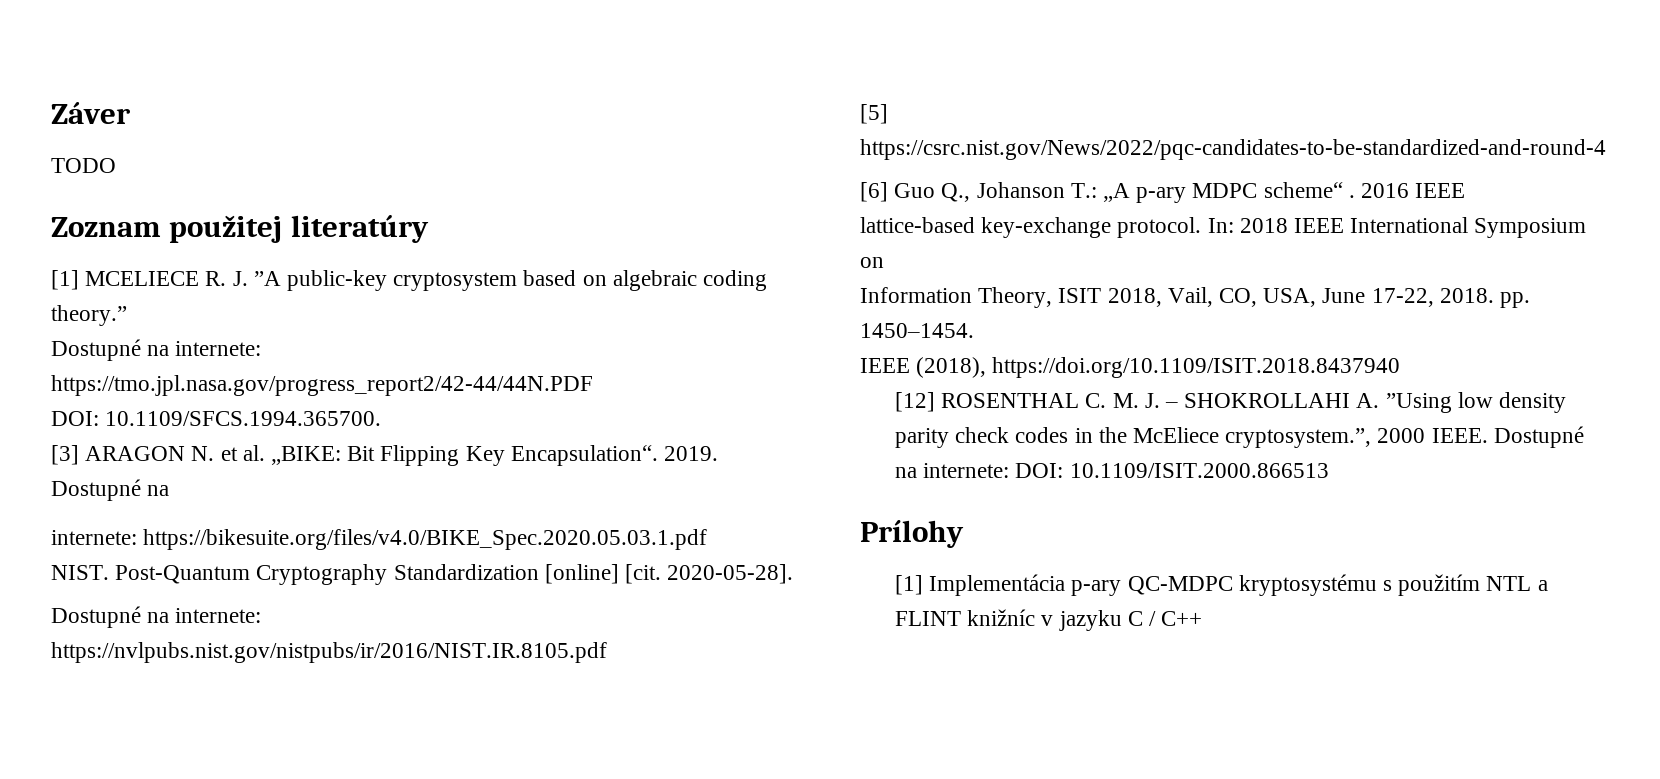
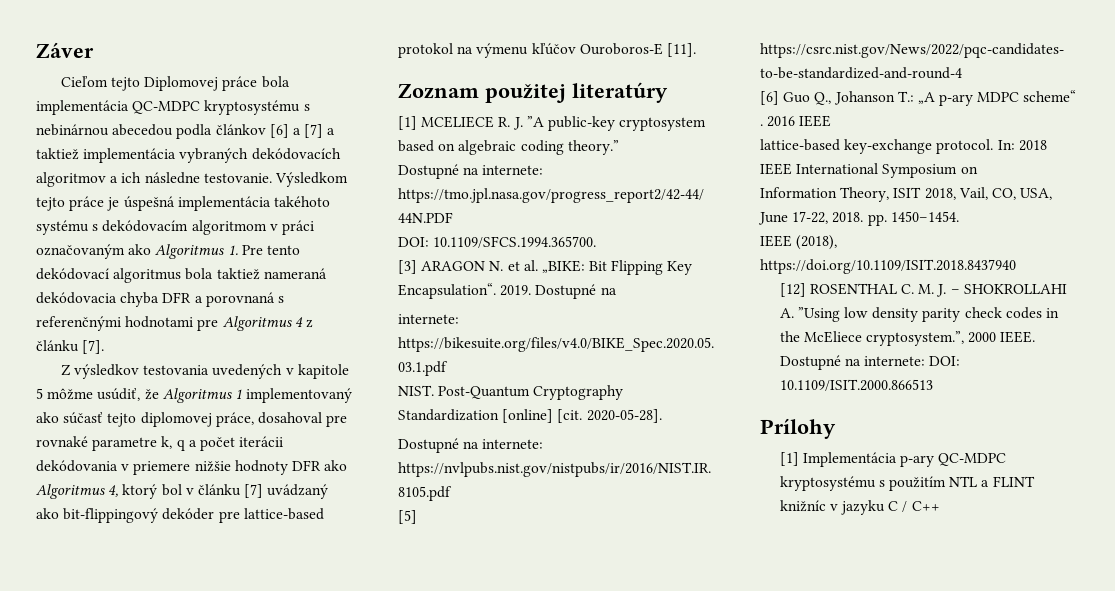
- TODO
+ Cieľom tejto Diplomovej práce bola implementácia QC-MDPC kryptosystému s nebinárnou abecedou podla článkov [6] a [7] a taktiež implementácia vybraných dekódovacích algoritmov a ich následne testovanie. Výsledkom tejto práce je úspešná implementácia takéhoto systému s dekódovacím algoritmom v práci označovaným ako Algoritmus 1. Pre tento dekódovací algoritmus bola taktiež nameraná dekódovacia chyba DFR a porovnaná s referenčnými hodnotami pre Algoritmus 4 z článku [7].
+ Z výsledkov testovania uvedených v kapitole 5 môžme usúdiť, že Algoritmus 1 implementovaný ako súčasť tejto diplomovej práce, dosahoval pre rovnaké parametre k, q a počet iterácii dekódovania v priemere nižšie hodnoty DFR ako Algoritmus 4, ktorý bol v článku [7] uvádzaný ako bit-flippingový dekóder pre lattice-based protokol na výmenu kľúčov Ouroboros-E [11].

